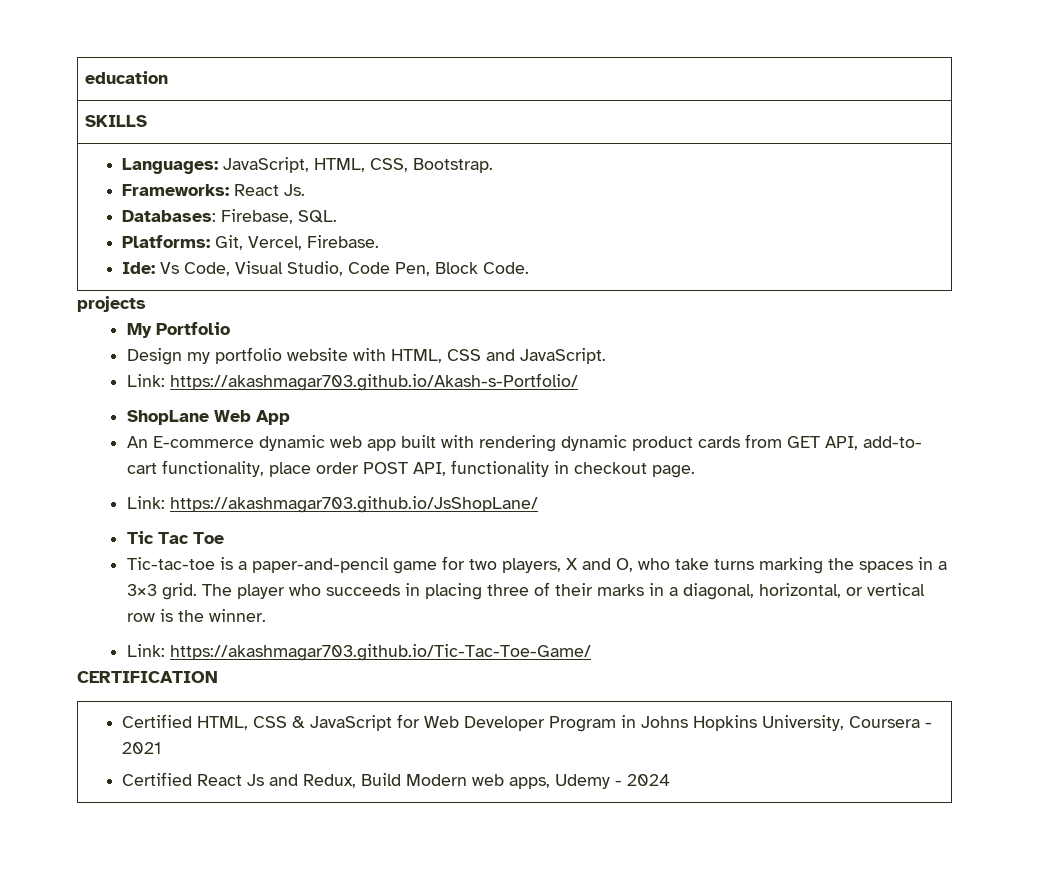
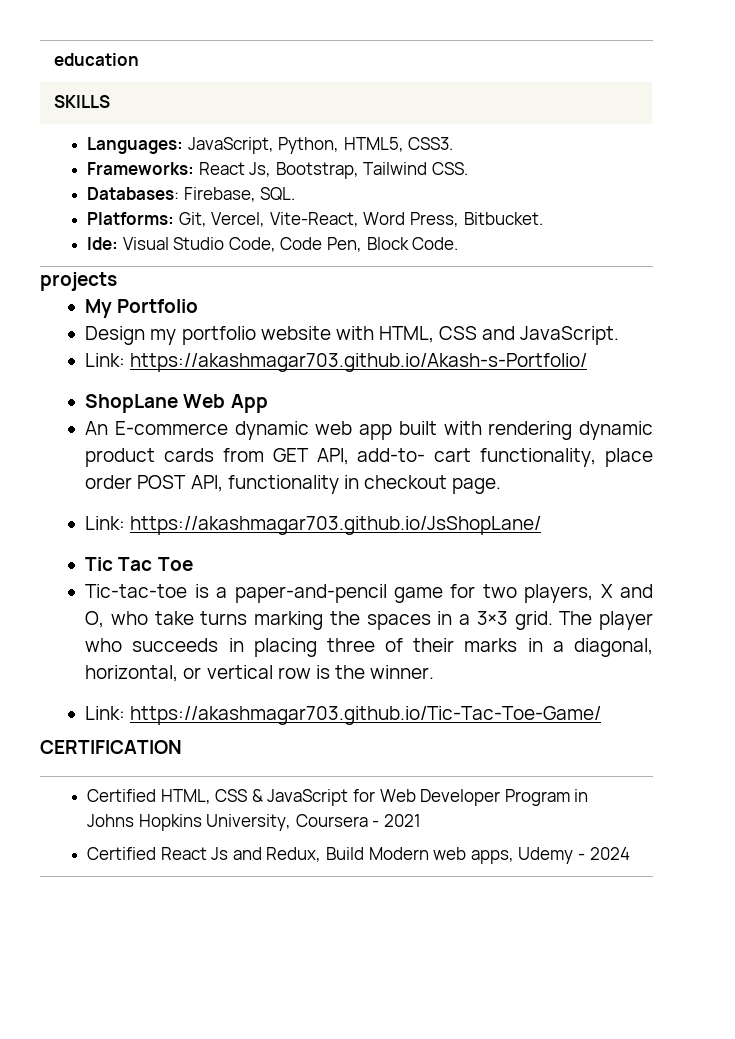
- Languages: JavaScript, HTML, CSS, Bootstrap.
- Frameworks: React Js.
+ Languages: JavaScript, Python, HTML5, CSS3.
+ Frameworks: React Js, Bootstrap, Tailwind CSS.
  Databases: Firebase, SQL.
- Platforms: Git, Vercel, Firebase.
- Ide: Vs Code, Visual Studio, Code Pen, Block Code.
+ Platforms: Git, Vercel, Vite-React, Word Press, Bitbucket.
+ Ide: Visual Studio Code, Code Pen, Block Code.

